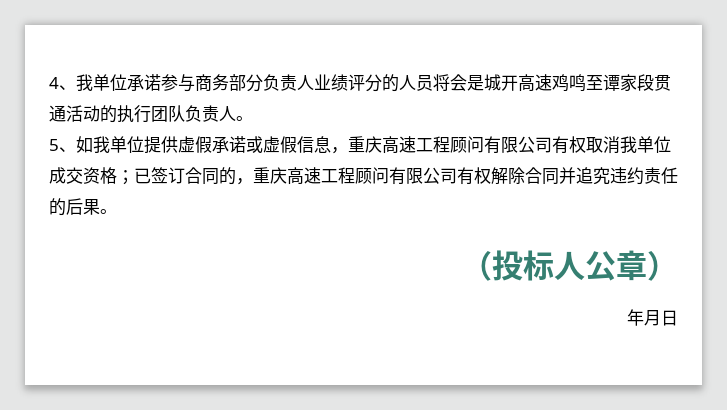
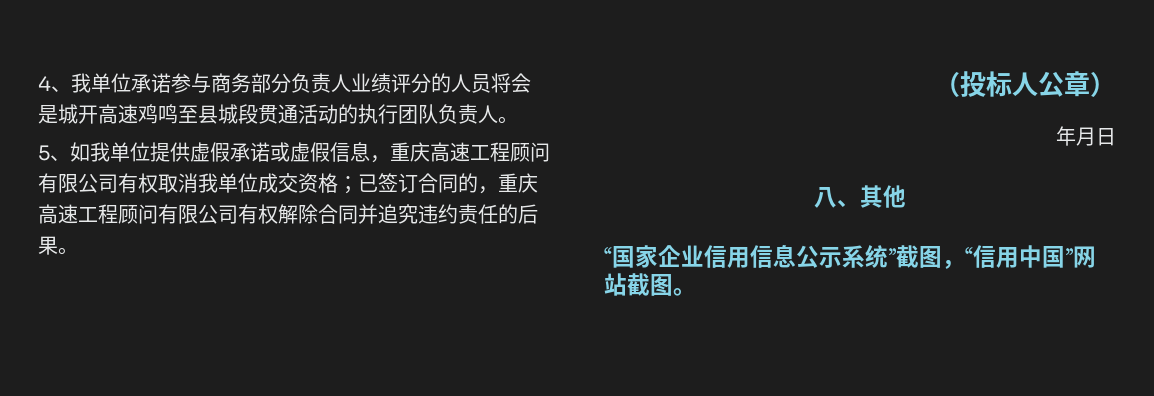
- 4、我单位承诺参与商务部分负责人业绩评分的人员将会是城开高速鸡鸣至谭家段贯通活动的执行团队负责人。
+ 4、我单位承诺参与商务部分负责人业绩评分的人员将会是城开高速鸡鸣至县城段贯通活动的执行团队负责人。
+ 八、其他
+ “国家企业信用信息公示系统”截图，“信用中国”网站截图。

